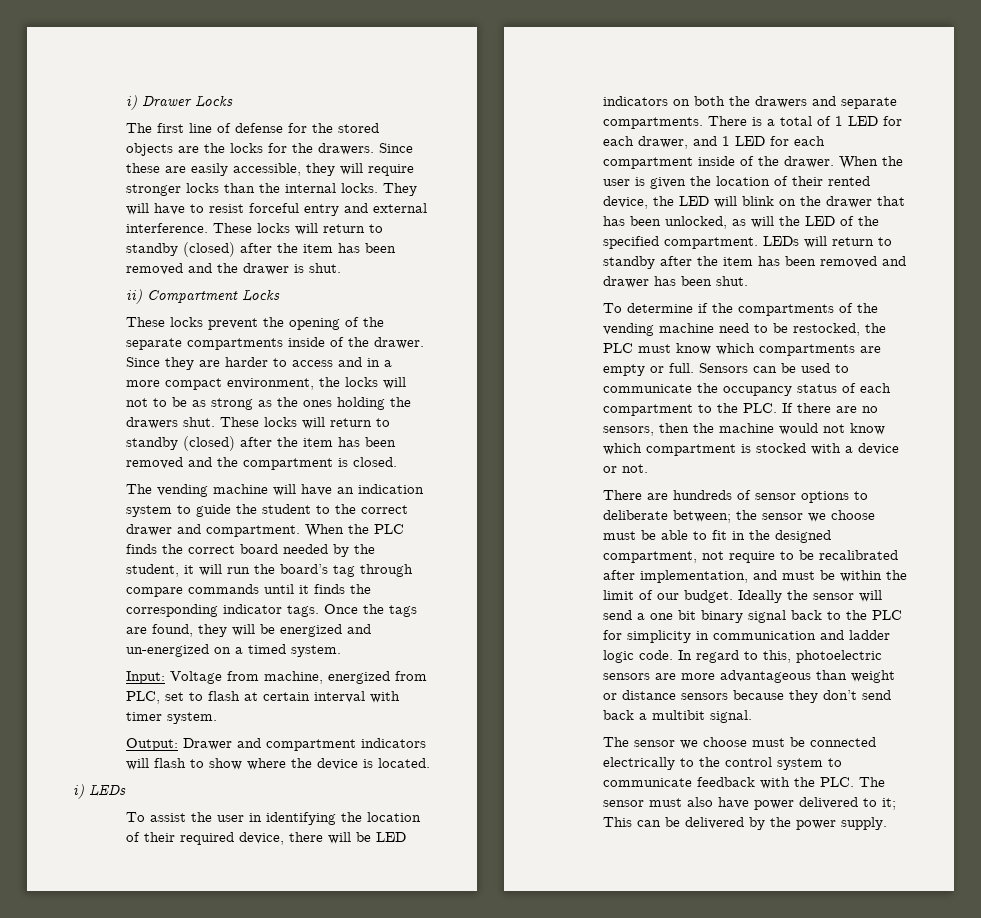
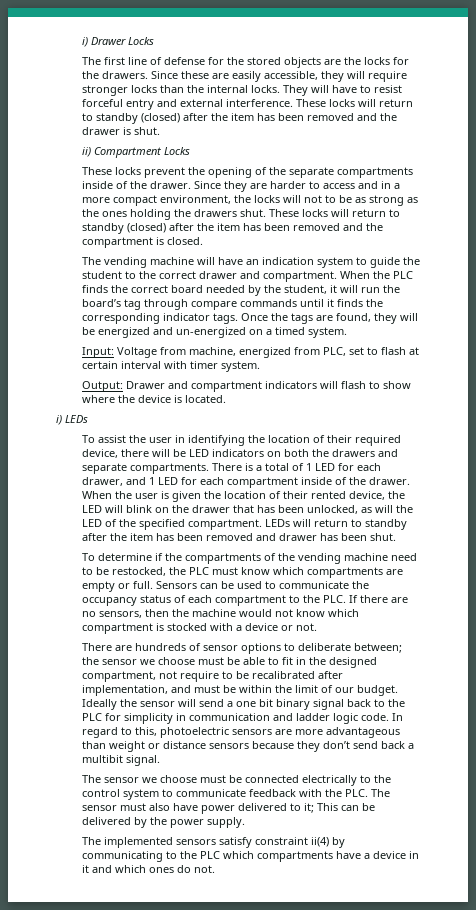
+ The implemented sensors satisfy constraint ii(4) by communicating to the PLC which compartments have a device in it and which ones do not.

